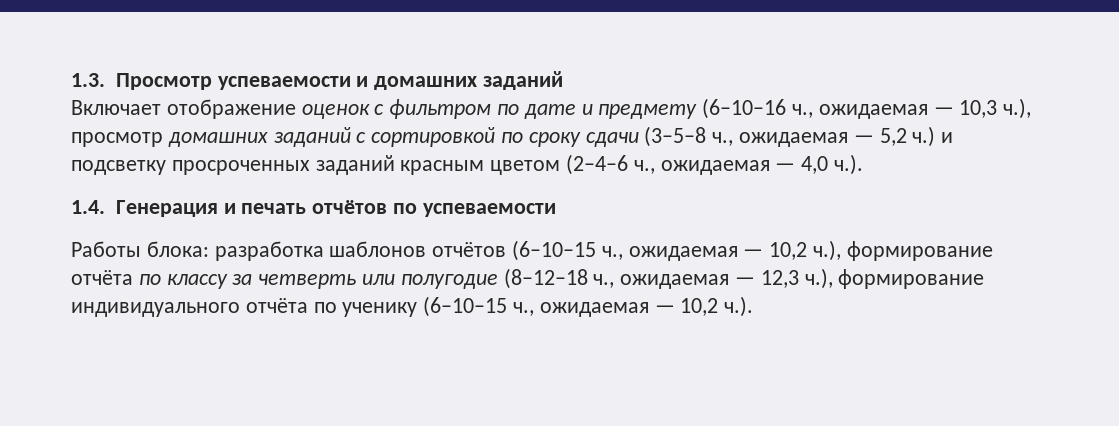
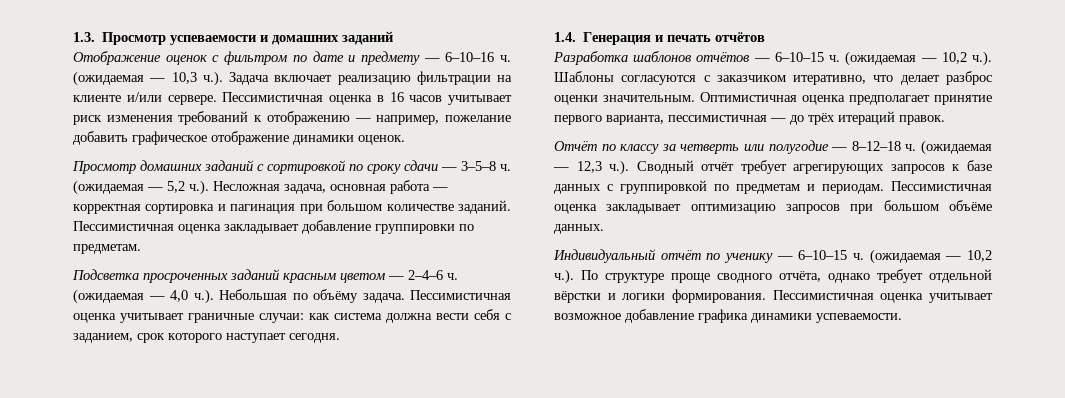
- Включает отображение оценок с фильтром по дате и предмету (6–10–16 ч., ожидаемая — 10,3 ч.), просмотр домашних заданий с сортировкой по сроку сдачи (3–5–8 ч., ожидаемая — 5,2 ч.) и подсветку просроченных заданий красным цветом (2–4–6 ч., ожидаемая — 4,0 ч.).
+ Отображение оценок с фильтром по дате и предмету — 6–10–16 ч. (ожидаемая — 10,3 ч.). Задача включает реализацию фильтрации на клиенте и/или сервере. Пессимистичная оценка в 16 часов учитывает риск изменения требований к отображению — например, пожелание добавить графическое отображение динамики оценок.
+ Просмотр домашних заданий с сортировкой по сроку сдачи — 3–5–8 ч. (ожидаемая — 5,2 ч.). Несложная задача, основная работа — корректная сортировка и пагинация при большом количестве заданий. Пессимистичная оценка закладывает добавление группировки по предметам.
+ Подсветка просроченных заданий красным цветом — 2–4–6 ч. (ожидаемая — 4,0 ч.). Небольшая по объёму задача. Пессимистичная оценка учитывает граничные случаи: как система должна вести себя с заданием, срок которого наступает сегодня.
- 1.4. Генерация и печать отчётов по успеваемости
- Работы блока: разработка шаблонов отчётов (6–10–15 ч., ожидаемая — 10,2 ч.), формирование отчёта по классу за четверть или полугодие (8–12–18 ч., ожидаемая — 12,3 ч.), формирование индивидуального отчёта по ученику (6–10–15 ч., ожидаемая — 10,2 ч.).
+ 1.4. Генерация и печать отчётов
+ Разработка шаблонов отчётов — 6–10–15 ч. (ожидаемая — 10,2 ч.). Шаблоны согласуются с заказчиком итеративно, что делает разброс оценки значительным. Оптимистичная оценка предполагает принятие первого варианта, пессимистичная — до трёх итераций правок.
+ Отчёт по классу за четверть или полугодие — 8–12–18 ч. (ожидаемая — 12,3 ч.). Сводный отчёт требует агрегирующих запросов к базе данных с группировкой по предметам и периодам. Пессимистичная оценка закладывает оптимизацию запросов при большом объёме данных.
+ Индивидуальный отчёт по ученику — 6–10–15 ч. (ожидаемая — 10,2 ч.). По структуре проще сводного отчёта, однако требует отдельной вёрстки и логики формирования. Пессимистичная оценка учитывает возможное добавление графика динамики успеваемости.

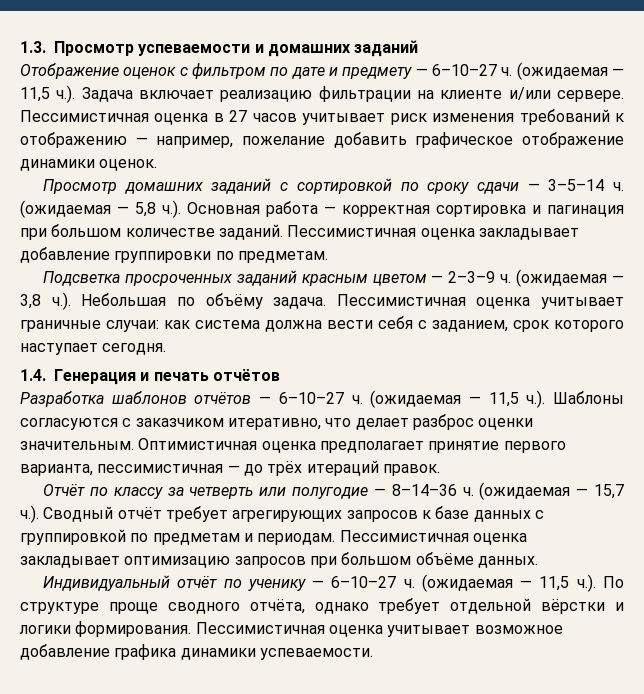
- Отображение оценок с фильтром по дате и предмету — 6–10–16 ч. (ожидаемая — 10,3 ч.). Задача включает реализацию фильтрации на клиенте и/или сервере.
+ Отображение оценок с фильтром по дате и предмету — 6–10–27 ч. (ожидаемая — 11,5 ч.). Задача включает реализацию фильтрации на клиенте и/или сервере.
- Пессимистичная оценка в 16 часов учитывает риск изменения требований к отображению — например, пожелание добавить графическое отображение динамики оценок.
+ Пессимистичная оценка в 27 часов учитывает риск изменения требований к отображению — например, пожелание добавить графическое отображение динамики оценок.
- Просмотр домашних заданий с сортировкой по сроку сдачи — 3–5–8 ч. (ожидаемая — 5,2 ч.). Несложная задача, основная работа — корректная сортировка и пагинация при большом количестве заданий.
+ Просмотр домашних заданий с сортировкой по сроку сдачи — 3–5–14 ч. (ожидаемая — 5,8 ч.). Основная работа — корректная сортировка и пагинация при большом количестве заданий.
- Подсветка просроченных заданий красным цветом — 2–4–6 ч. (ожидаемая — 4,0 ч.). Небольшая по объёму задача.
+ Подсветка просроченных заданий красным цветом — 2–3–9 ч. (ожидаемая — 3,8 ч.). Небольшая по объёму задача.
- Разработка шаблонов отчётов — 6–10–15 ч. (ожидаемая — 10,2 ч.). Шаблоны согласуются с заказчиком итеративно, что делает разброс оценки значительным.
+ Разработка шаблонов отчётов — 6–10–27 ч. (ожидаемая — 11,5 ч.). Шаблоны согласуются с заказчиком итеративно, что делает разброс оценки значительным.
- Отчёт по классу за четверть или полугодие — 8–12–18 ч. (ожидаемая — 12,3 ч.). Сводный отчёт требует агрегирующих запросов к базе данных с группировкой по предметам и периодам.
+ Отчёт по классу за четверть или полугодие — 8–14–36 ч. (ожидаемая — 15,7 ч.). Сводный отчёт требует агрегирующих запросов к базе данных с группировкой по предметам и периодам.
- Индивидуальный отчёт по ученику — 6–10–15 ч. (ожидаемая — 10,2 ч.). По структуре проще сводного отчёта, однако требует отдельной вёрстки и логики формирования.
+ Индивидуальный отчёт по ученику — 6–10–27 ч. (ожидаемая — 11,5 ч.). По структуре проще сводного отчёта, однако требует отдельной вёрстки и логики формирования.

